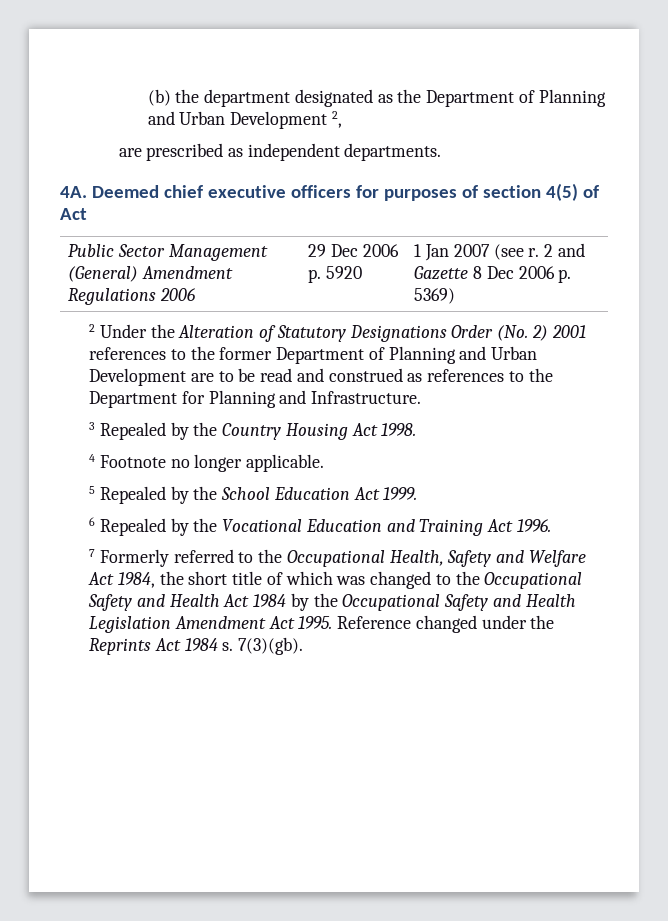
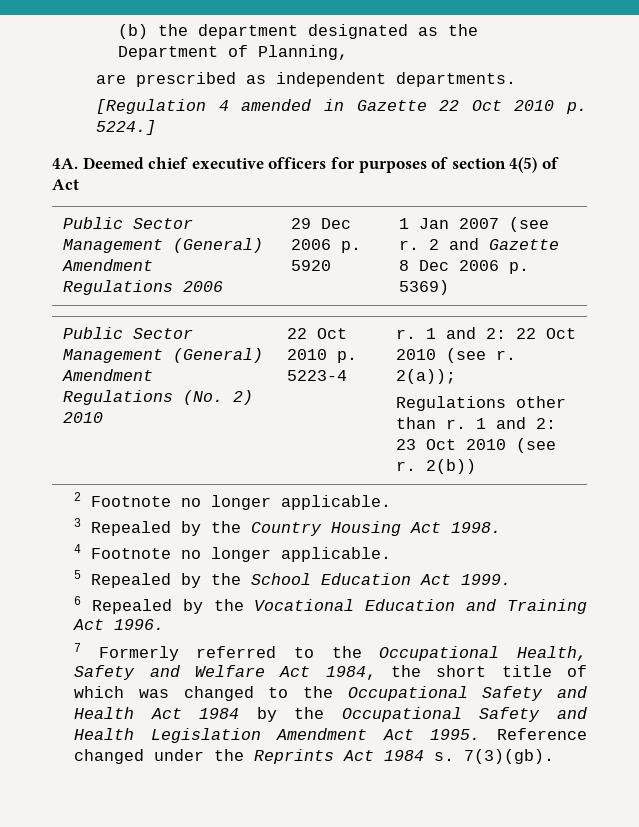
- (b) the department designated as the Department of Planning and Urban Development 2,
+ (b) the department designated as the Department of Planning,
+ [Regulation 4 amended in Gazette 22 Oct 2010 p. 5224.]
- 2 Under the Alteration of Statutory Designations Order (No. 2) 2001 references to the former Department of Planning and Urban Development are to be read and construed as references to the Department for Planning and Infrastructure.
+ Public Sector Management (General) Amendment Regulations (No. 2) 2010 | 22 Oct 2010 p. 5223-4 | r. 1 and 2: 22 Oct 2010 (see r. 2(a));
+ Regulations other than r. 1 and 2: 23 Oct 2010 (see r. 2(b))
+ 2 Footnote no longer applicable.

